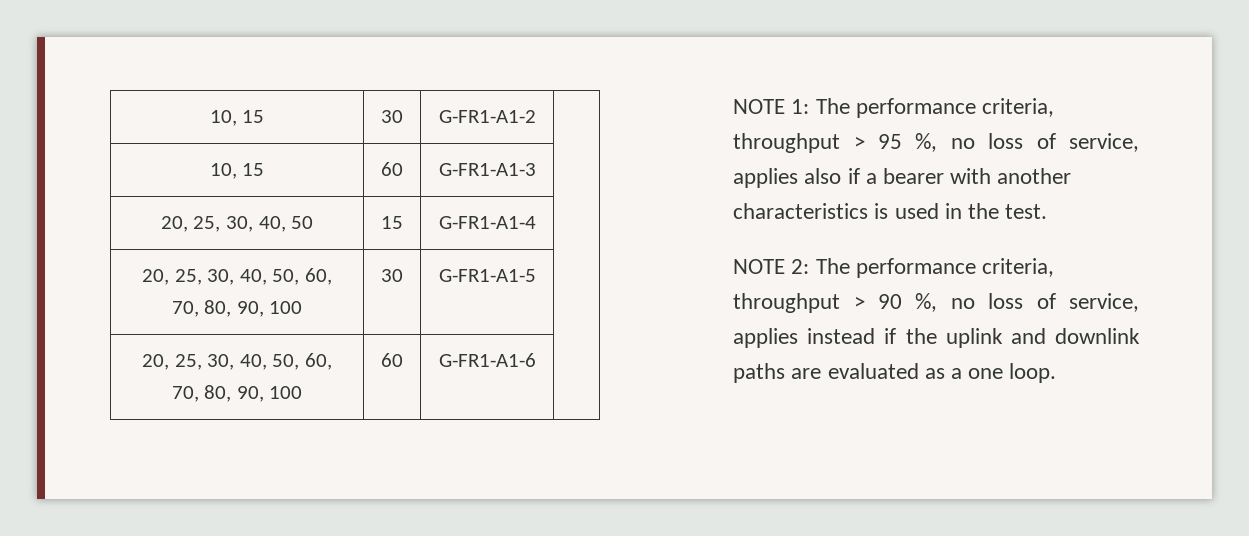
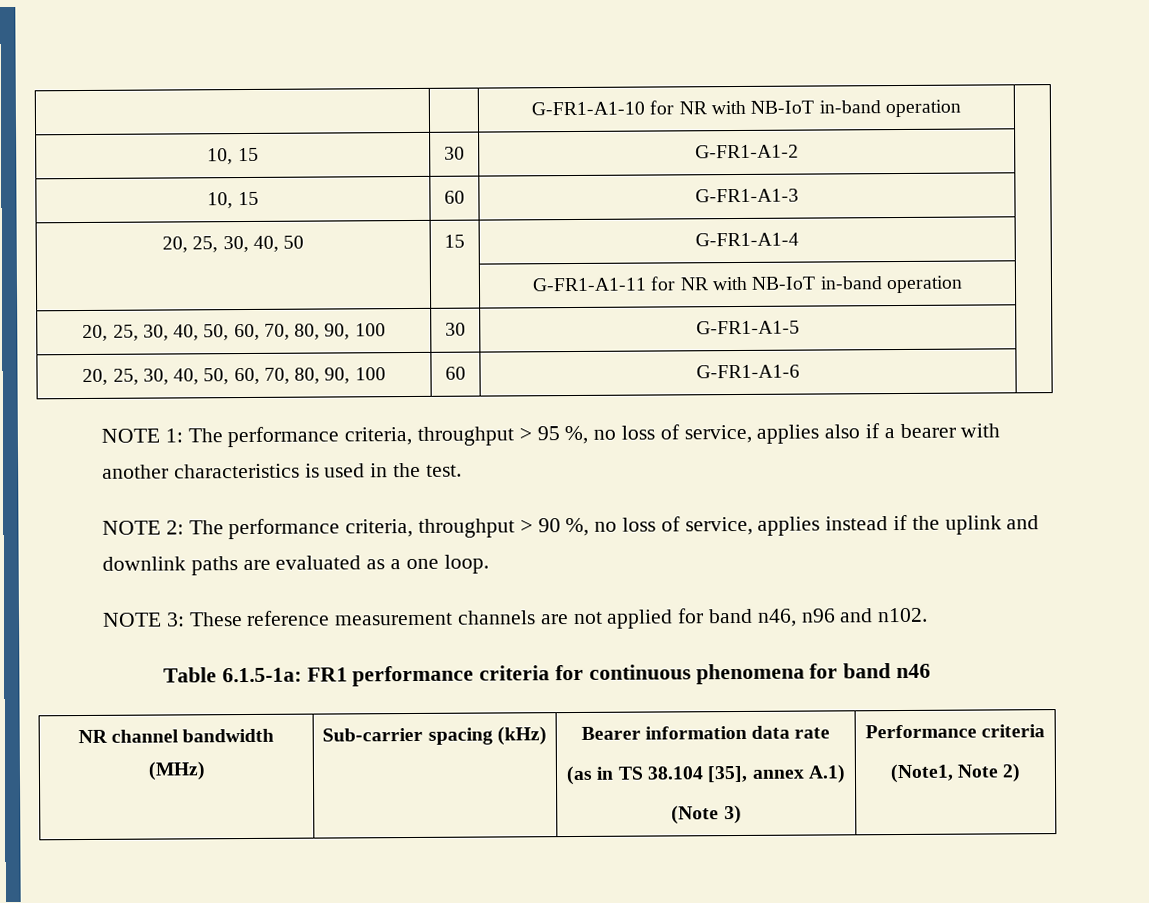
+ | | G-FR1-A1-10 for NR with NB-IoT in-band operation |
+ | | G-FR1-A1-11 for NR with NB-IoT in-band operation |
+ NOTE 3: These reference measurement channels are not applied for band n46, n96 and n102.
+ Table 6.1.5-1a: FR1 performance criteria for continuous phenomena for band n46
+ NR channel bandwidth (MHz) | Sub-carrier spacing (kHz) | Bearer information data rate
+ (as in TS 38.104 [35], annex A.1)
+ (Note 3) | Performance criteria
+ (Note1, Note 2)

